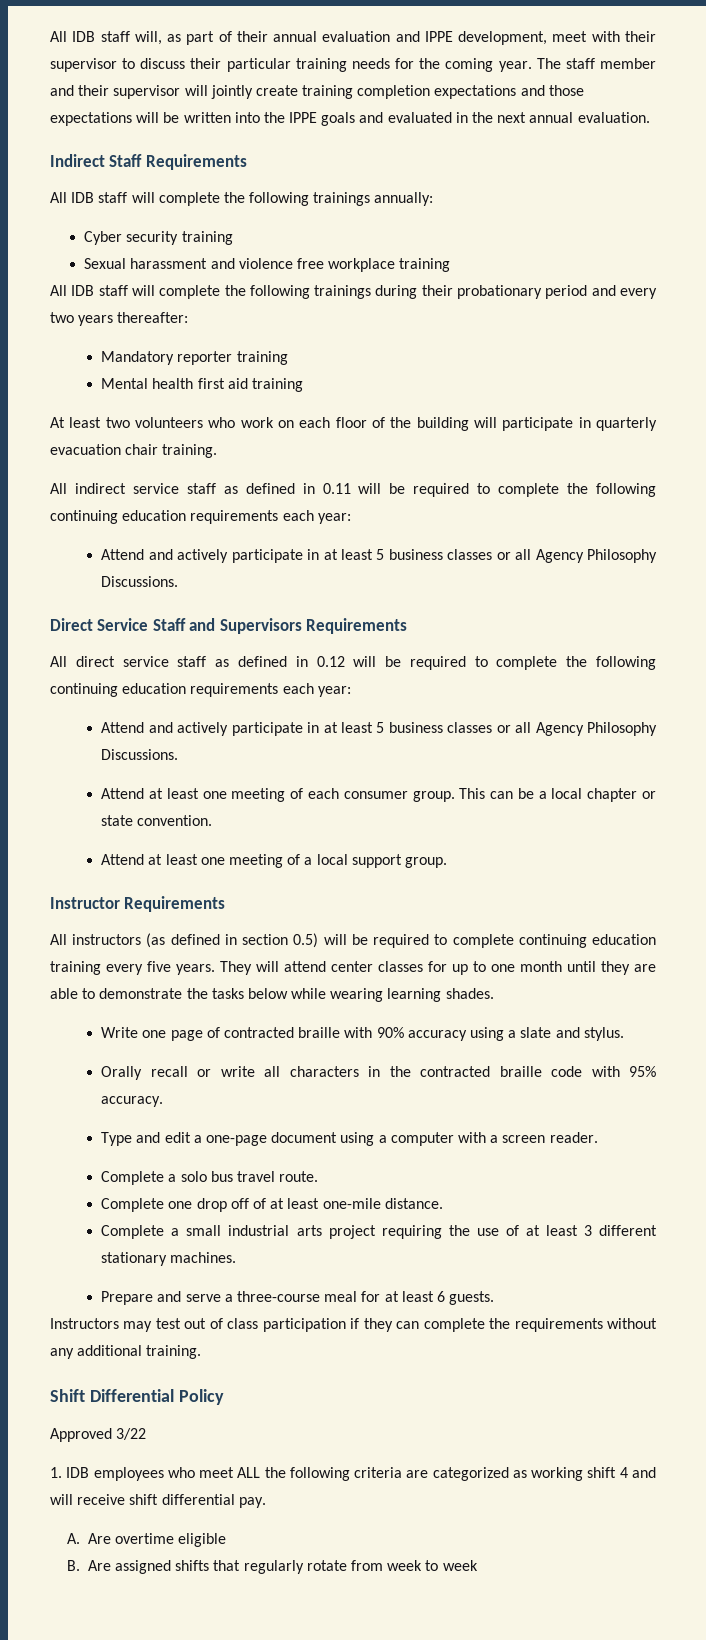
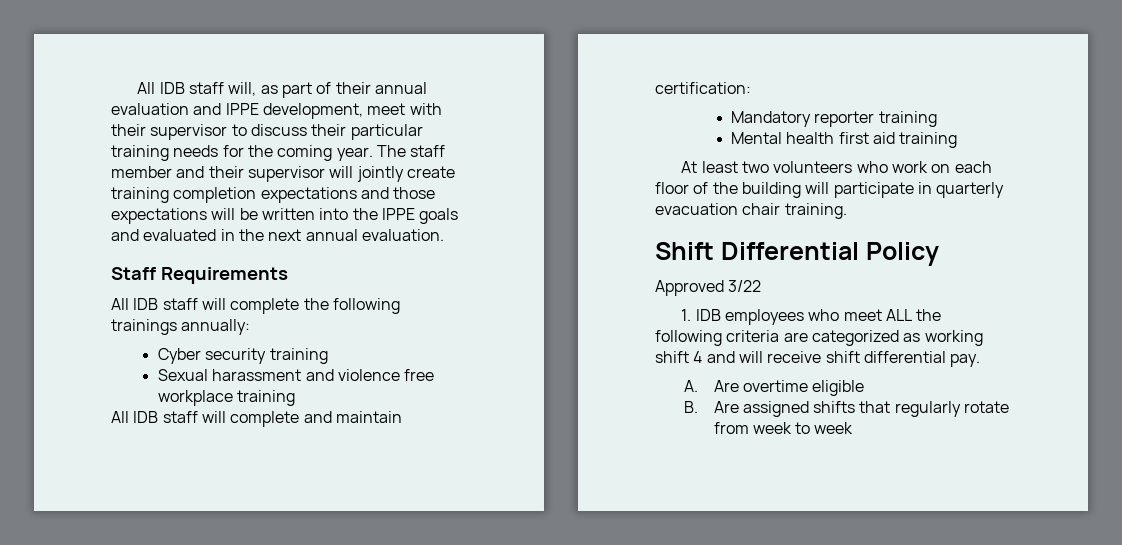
- Indirect Staff Requirements
+ Staff Requirements
- All IDB staff will complete the following trainings during their probationary period and every two years thereafter:
+ All IDB staff will complete and maintain certification:
- All indirect service staff as defined in 0.11 will be required to complete the following continuing education requirements each year:
- Attend and actively participate in at least 5 business classes or all Agency Philosophy Discussions.
- Direct Service Staff and Supervisors Requirements
- All direct service staff as defined in 0.12 will be required to complete the following continuing education requirements each year:
- Attend and actively participate in at least 5 business classes or all Agency Philosophy Discussions.
- Attend at least one meeting of each consumer group. This can be a local chapter or state convention.
- Attend at least one meeting of a local support group.
- Instructor Requirements
- All instructors (as defined in section 0.5) will be required to complete continuing education training every five years. They will attend center classes for up to one month until they are able to demonstrate the tasks below while wearing learning shades.
- Write one page of contracted braille with 90% accuracy using a slate and stylus.
- Orally recall or write all characters in the contracted braille code with 95% accuracy.
- Type and edit a one-page document using a computer with a screen reader.
- Complete a solo bus travel route.
- Complete one drop off of at least one-mile distance.
- Complete a small industrial arts project requiring the use of at least 3 different stationary machines.
- Prepare and serve a three-course meal for at least 6 guests.
- Instructors may test out of class participation if they can complete the requirements without any additional training.

